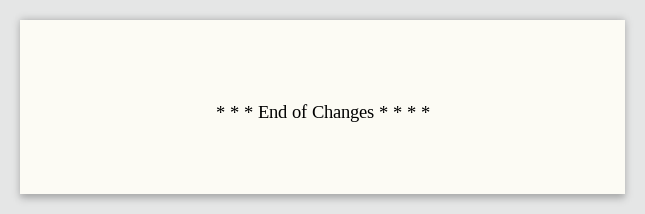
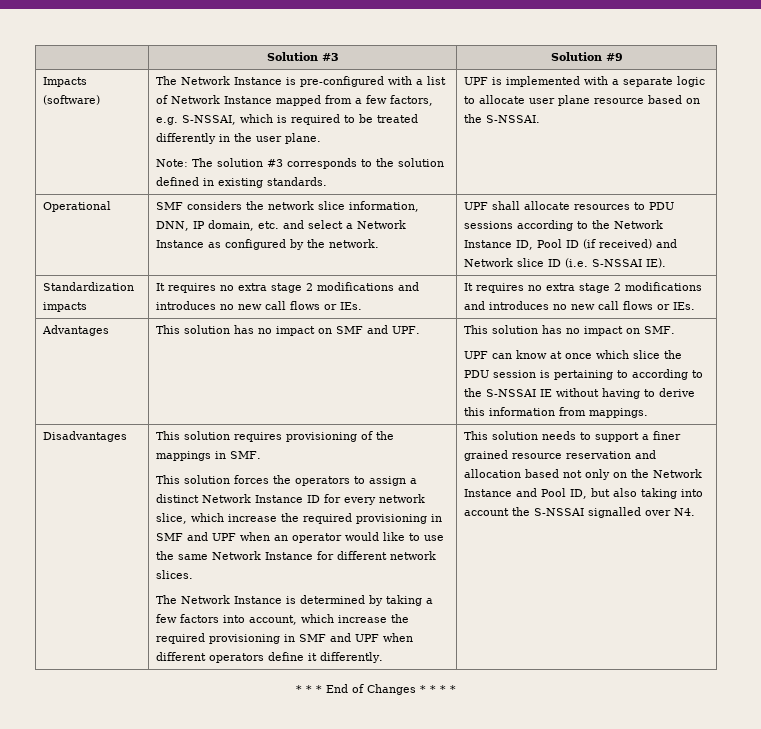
+ | Solution #3 | Solution #9
+ Impacts (software) | The Network Instance is pre-configured with a list of Network Instance mapped from a few factors, e.g. S-NSSAI, which is required to be treated differently in the user plane.
+ Note: The solution #3 corresponds to the solution defined in existing standards. | UPF is implemented with a separate logic to allocate user plane resource based on the S-NSSAI.
+ Operational | SMF considers the network slice information, DNN, IP domain, etc. and select a Network Instance as configured by the network. | UPF shall allocate resources to PDU sessions according to the Network Instance ID, Pool ID (if received) and Network slice ID (i.e. S-NSSAI IE).
+ Standardization impacts | It requires no extra stage 2 modifications and introduces no new call flows or IEs. | It requires no extra stage 2 modifications and introduces no new call flows or IEs.
+ Advantages | This solution has no impact on SMF and UPF. | This solution has no impact on SMF.
+ UPF can know at once which slice the PDU session is pertaining to according to the S-NSSAI IE without having to derive this information from mappings.
+ Disadvantages | This solution requires provisioning of the mappings in SMF.
+ This solution forces the operators to assign a distinct Network Instance ID for every network slice, which increase the required provisioning in SMF and UPF when an operator would like to use the same Network Instance for different network slices.
+ The Network Instance is determined by taking a few factors into account, which increase the required provisioning in SMF and UPF when different operators define it differently. | This solution needs to support a finer grained resource reservation and allocation based not only on the Network Instance and Pool ID, but also taking into account the S-NSSAI signalled over N4.

